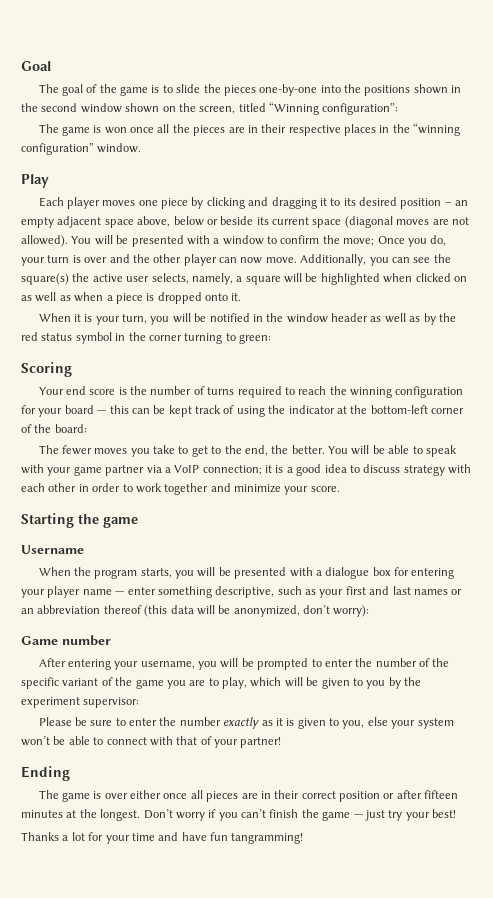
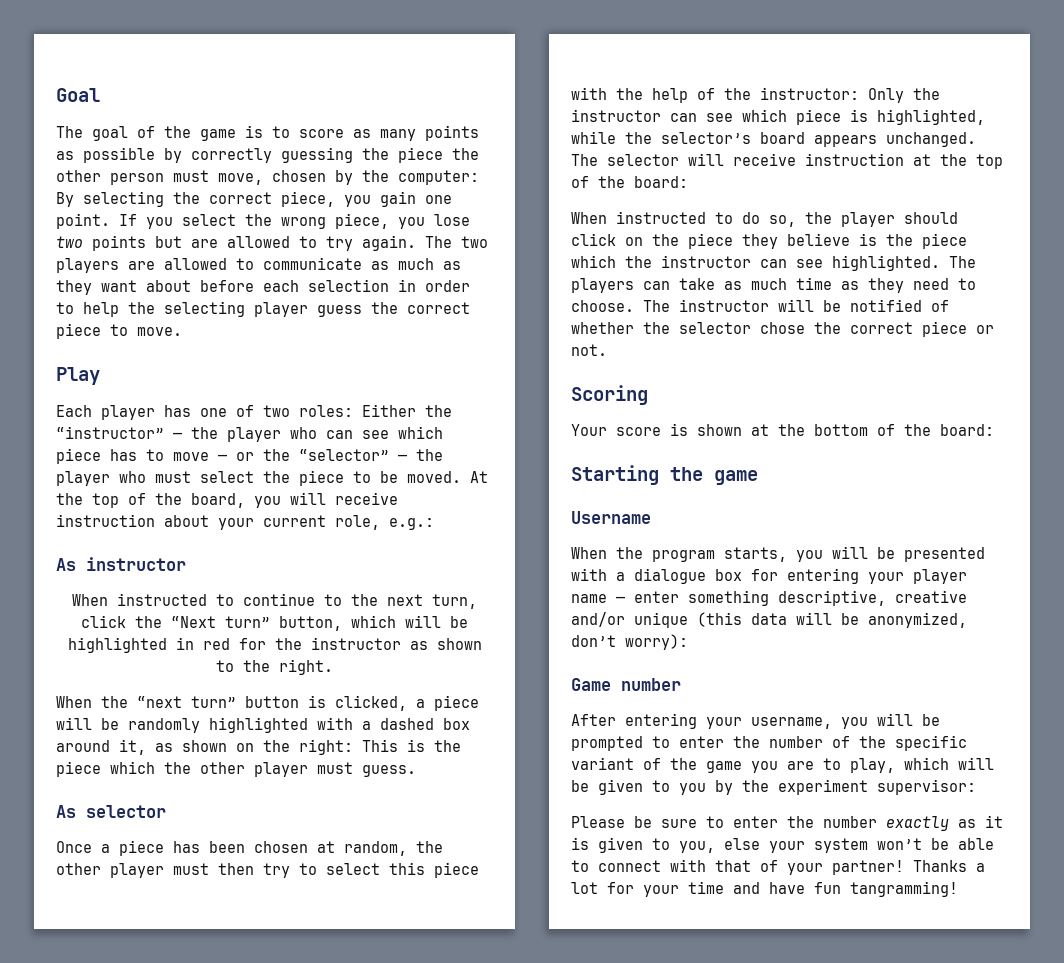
- The goal of the game is to slide the pieces one-by-one into the positions shown in the second window shown on the screen, titled “Winning configuration”:
- The game is won once all the pieces are in their respective places in the “winning configuration” window.
+ The goal of the game is to score as many points as possible by correctly guessing the piece the other person must move, chosen by the computer: By selecting the correct piece, you gain one point. If you select the wrong piece, you lose two points but are allowed to try again. The two players are allowed to communicate as much as they want about before each selection in order to help the selecting player guess the correct piece to move.
  Play
- Each player moves one piece by clicking and dragging it to its desired position – an empty adjacent space above, below or beside its current space (diagonal moves are not allowed). You will be presented with a window to confirm the move; Once you do, your turn is over and the other player can now move. Additionally, you can see the square(s) the active user selects, namely, a square will be highlighted when clicked on as well as when a piece is dropped onto it.
- When it is your turn, you will be notified in the window header as well as by the red status symbol in the corner turning to green:
+ Each player has one of two roles: Either the “instructor” — the player who can see which piece has to move — or the “selector” — the player who must select the piece to be moved. At the top of the board, you will receive instruction about your current role, e.g.:
+ As instructor
+ When instructed to continue to the next turn, click the “Next turn” button, which will be highlighted in red for the instructor as shown to the right.
+ When the “next turn” button is clicked, a piece will be randomly highlighted with a dashed box around it, as shown on the right: This is the piece which the other player must guess.
+ As selector
+ Once a piece has been chosen at random, the other player must then try to select this piece with the help of the instructor: Only the instructor can see which piece is highlighted, while the selector’s board appears unchanged. The selector will receive instruction at the top of the board:
+ When instructed to do so, the player should click on the piece they believe is the piece which the instructor can see highlighted. The players can take as much time as they need to choose. The instructor will be notified of whether the selector chose the correct piece or not.
- Your end score is the number of turns required to reach the winning configuration for your board — this can be kept track of using the indicator at the bottom-left corner of the board:
- The fewer moves you take to get to the end, the better. You will be able to speak with your game partner via a VoIP connection; it is a good idea to discuss strategy with each other in order to work together and minimize your score.
+ Your score is shown at the bottom of the board:
- When the program starts, you will be presented with a dialogue box for entering your player name — enter something descriptive, such as your first and last names or an abbreviation thereof (this data will be anonymized, don’t worry):
+ When the program starts, you will be presented with a dialogue box for entering your player name — enter something descriptive, creative and/or unique (this data will be anonymized, don’t worry):
- Please be sure to enter the number exactly as it is given to you, else your system won’t be able to connect with that of your partner!
- Ending
- The game is over either once all pieces are in their correct position or after fifteen minutes at the longest. Don’t worry if you can’t finish the game — just try your best!
- Thanks a lot for your time and have fun tangramming!
+ Please be sure to enter the number exactly as it is given to you, else your system won’t be able to connect with that of your partner! Thanks a lot for your time and have fun tangramming!

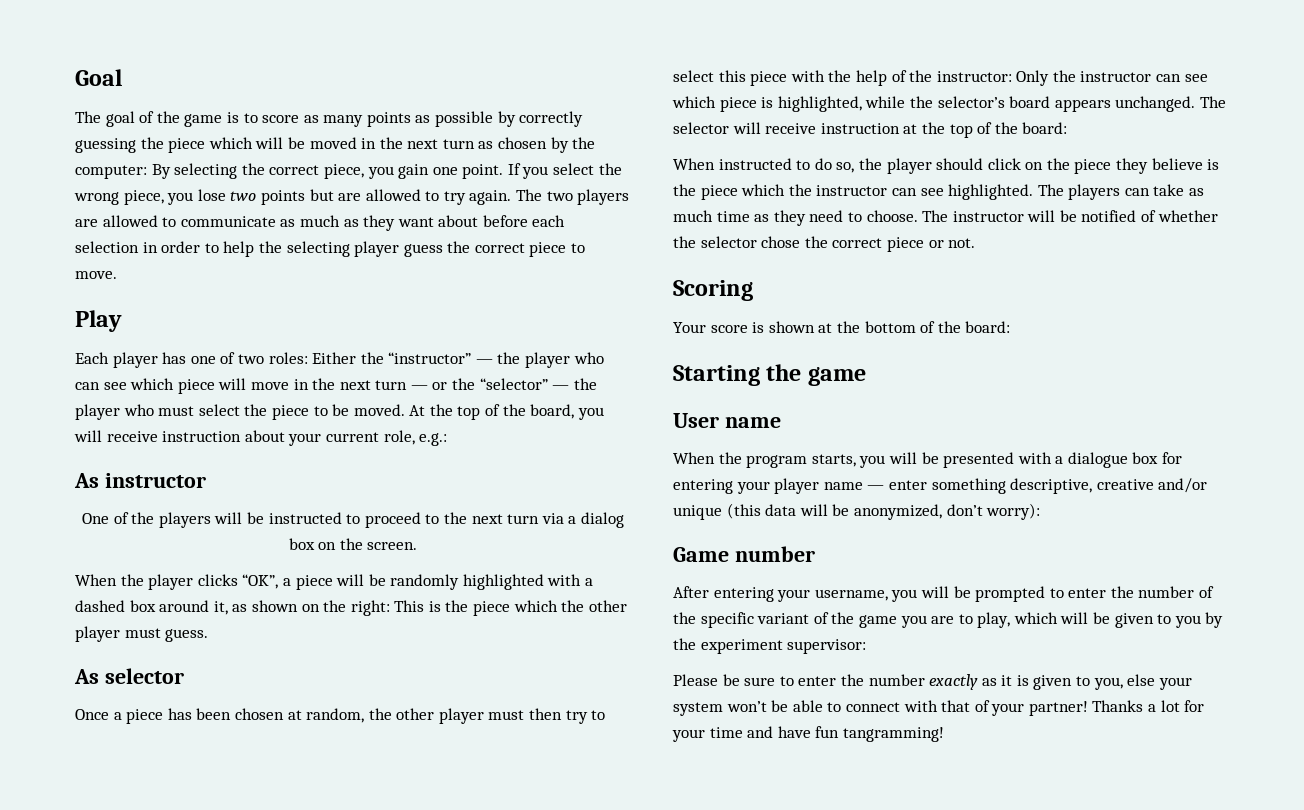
- The goal of the game is to score as many points as possible by correctly guessing the piece the other person must move, chosen by the computer: By selecting the correct piece, you gain one point.
+ The goal of the game is to score as many points as possible by correctly guessing the piece which will be moved in the next turn as chosen by the computer: By selecting the correct piece, you gain one point.
- Each player has one of two roles: Either the “instructor” — the player who can see which piece has to move — or the “selector” — the player who must select the piece to be moved.
+ Each player has one of two roles: Either the “instructor” — the player who can see which piece will move in the next turn — or the “selector” — the player who must select the piece to be moved.
- When instructed to continue to the next turn, click the “Next turn” button, which will be highlighted in red for the instructor as shown to the right.
- When the “next turn” button is clicked, a piece will be randomly highlighted with a dashed box around it, as shown on the right: This is the piece which the other player must guess.
+ One of the players will be instructed to proceed to the next turn via a dialog box on the screen.
+ When the player clicks “OK”, a piece will be randomly highlighted with a dashed box around it, as shown on the right: This is the piece which the other player must guess.
- Username
+ User name

